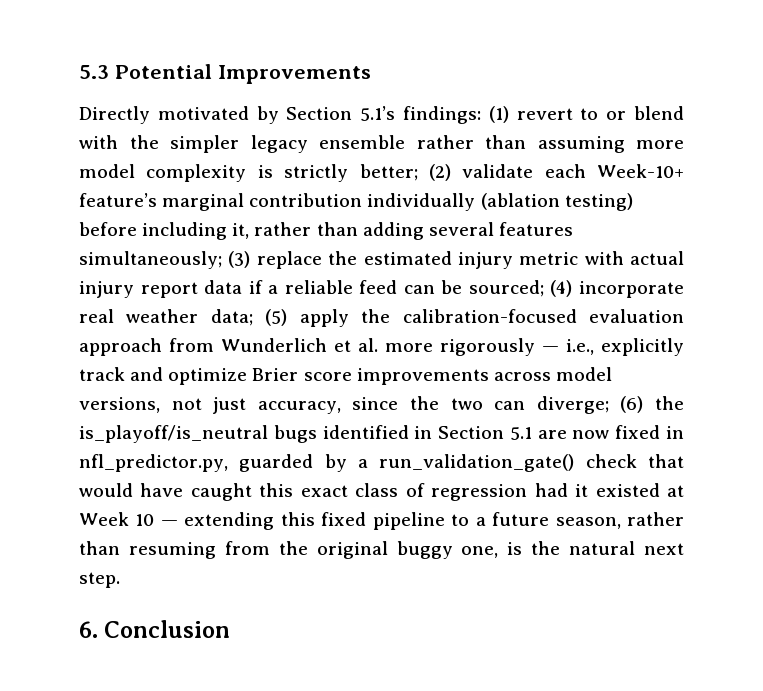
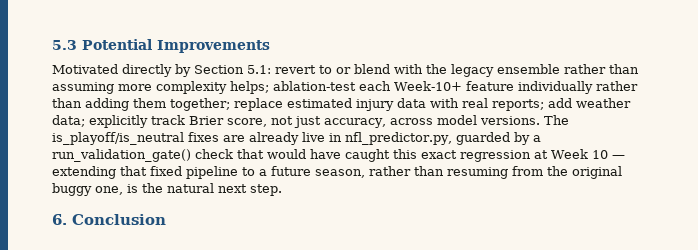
- Directly motivated by Section 5.1’s findings: (1) revert to or blend with the simpler legacy ensemble rather than assuming more model complexity is strictly better; (2) validate each Week-10+ feature’s marginal contribution individually (ablation testing) before including it, rather than adding several features simultaneously; (3) replace the estimated injury metric with actual injury report data if a reliable feed can be sourced; (4) incorporate real weather data; (5) apply the calibration-focused evaluation approach from Wunderlich et al. more rigorously — i.e., explicitly track and optimize Brier score improvements across model versions, not just accuracy, since the two can diverge; (6) the is_playoff/is_neutral bugs identified in Section 5.1 are now fixed in nfl_predictor.py, guarded by a run_validation_gate() check that would have caught this exact class of regression had it existed at Week 10 — extending this fixed pipeline to a future season, rather than resuming from the original buggy one, is the natural next step.
+ Motivated directly by Section 5.1: revert to or blend with the legacy ensemble rather than assuming more complexity helps; ablation-test each Week-10+ feature individually rather than adding them together; replace estimated injury data with real reports; add weather data; explicitly track Brier score, not just accuracy, across model versions. The is_playoff/is_neutral fixes are already live in nfl_predictor.py, guarded by a run_validation_gate() check that would have caught this exact regression at Week 10 — extending that fixed pipeline to a future season, rather than resuming from the original buggy one, is the natural next step.

